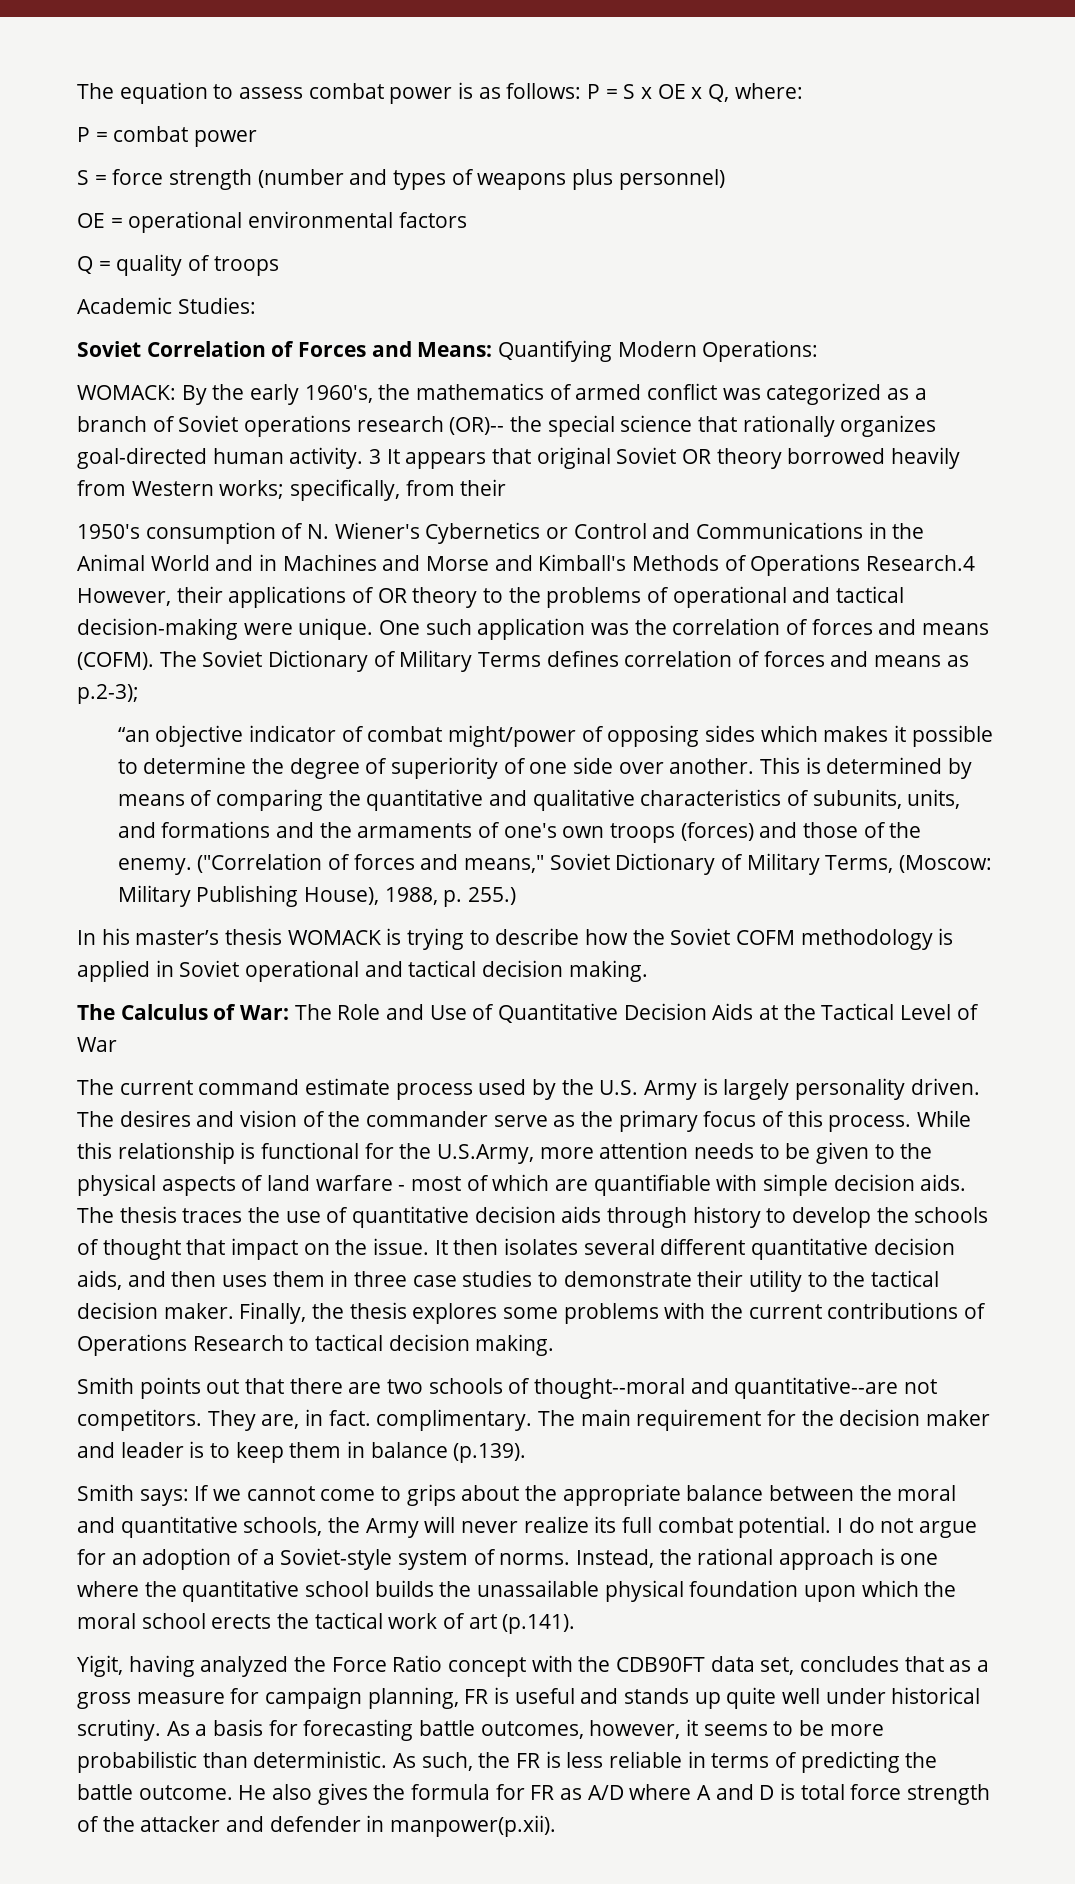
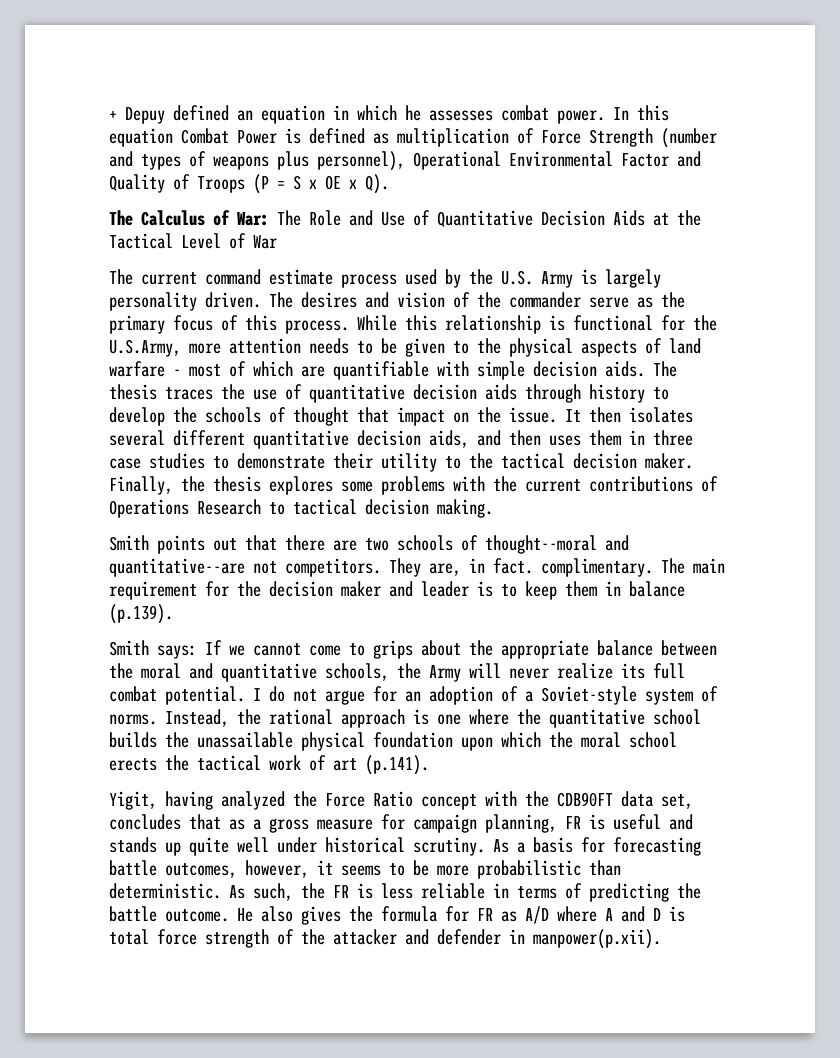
- The equation to assess combat power is as follows: P = S x OE x Q, where:
- P = combat power
- S = force strength (number and types of weapons plus personnel)
- OE = operational environmental factors
- Q = quality of troops
- Academic Studies:
- Soviet Correlation of Forces and Means: Quantifying Modern Operations:
- WOMACK: By the early 1960's, the mathematics of armed conflict was categorized as a branch of Soviet operations research (OR)-- the special science that rationally organizes goal-directed human activity. 3 It appears that original Soviet OR theory borrowed heavily from Western works; specifically, from their
- 1950's consumption of N. Wiener's Cybernetics or Control and Communications in the Animal World and in Machines and Morse and Kimball's Methods of Operations Research.4 However, their applications of OR theory to the problems of operational and tactical decision-making were unique. One such application was the correlation of forces and means (COFM). The Soviet Dictionary of Military Terms defines correlation of forces and means as p.2-3);
- “an objective indicator of combat might/power of opposing sides which makes it possible to determine the degree of superiority of one side over another. This is determined by means of comparing the quantitative and qualitative characteristics of subunits, units, and formations and the armaments of one's own troops (forces) and those of the enemy. ("Correlation of forces and means," Soviet Dictionary of Military Terms, (Moscow: Military Publishing House), 1988, p. 255.)
- In his master’s thesis WOMACK is trying to describe how the Soviet COFM methodology is applied in Soviet operational and tactical decision making.
+ + Depuy defined an equation in which he assesses combat power. In this equation Combat Power is defined as multiplication of Force Strength (number and types of weapons plus personnel), Operational Environmental Factor and Quality of Troops (P = S x OE x Q).

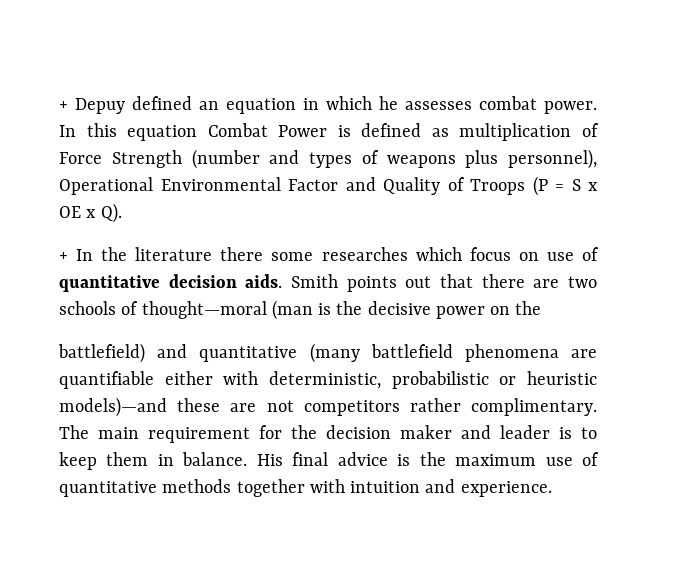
- The Calculus of War: The Role and Use of Quantitative Decision Aids at the Tactical Level of War
- The current command estimate process used by the U.S. Army is largely personality driven. The desires and vision of the commander serve as the primary focus of this process. While this relationship is functional for the U.S.Army, more attention needs to be given to the physical aspects of land warfare - most of which are quantifiable with simple decision aids. The thesis traces the use of quantitative decision aids through history to develop the schools of thought that impact on the issue. It then isolates several different quantitative decision aids, and then uses them in three case studies to demonstrate their utility to the tactical decision maker. Finally, the thesis explores some problems with the current contributions of Operations Research to tactical decision making.
- Smith points out that there are two schools of thought--moral and quantitative--are not competitors. They are, in fact. complimentary.
+ + In the literature there some researches which focus on use of quantitative decision aids. Smith points out that there are two schools of thought—moral (man is the decisive power on the
+ battlefield) and quantitative (many battlefield phenomena are quantifiable either with deterministic, probabilistic or heuristic models)—and these are not competitors rather complimentary.
- The main requirement for the decision maker and leader is to keep them in balance (p.139).
- Smith says: If we cannot come to grips about the appropriate balance between the moral and quantitative schools, the Army will never realize its full combat potential. I do not argue for an adoption of a Soviet-style system of norms. Instead, the rational approach is one where the quantitative school builds the unassailable physical foundation upon which the moral school erects the tactical work of art (p.141).
- Yigit, having analyzed the Force Ratio concept with the CDB90FT data set, concludes that as a gross measure for campaign planning, FR is useful and stands up quite well under historical scrutiny. As a basis for forecasting battle outcomes, however, it seems to be more probabilistic than deterministic. As such, the FR is less reliable in terms of predicting the battle outcome. He also gives the formula for FR as A/D where A and D is total force strength of the attacker and defender in manpower(p.xii).
+ The main requirement for the decision maker and leader is to keep them in balance. His final advice is the maximum use of quantitative methods together with intuition and experience.

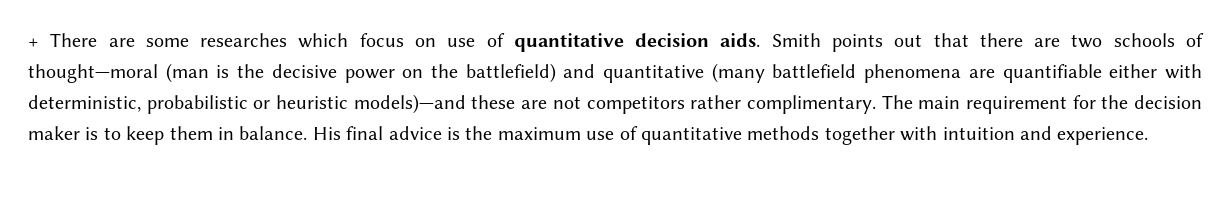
- + Depuy defined an equation in which he assesses combat power. In this equation Combat Power is defined as multiplication of Force Strength (number and types of weapons plus personnel), Operational Environmental Factor and Quality of Troops (P = S x OE x Q).
- + In the literature there some researches which focus on use of quantitative decision aids.
+ + There are some researches which focus on use of quantitative decision aids.
- Smith points out that there are two schools of thought—moral (man is the decisive power on the
- battlefield) and quantitative (many battlefield phenomena are quantifiable either with deterministic, probabilistic or heuristic models)—and these are not competitors rather complimentary.
+ Smith points out that there are two schools of thought—moral (man is the decisive power on the battlefield) and quantitative (many battlefield phenomena are quantifiable either with deterministic, probabilistic or heuristic models)—and these are not competitors rather complimentary.
- The main requirement for the decision maker and leader is to keep them in balance.
+ The main requirement for the decision maker is to keep them in balance.

